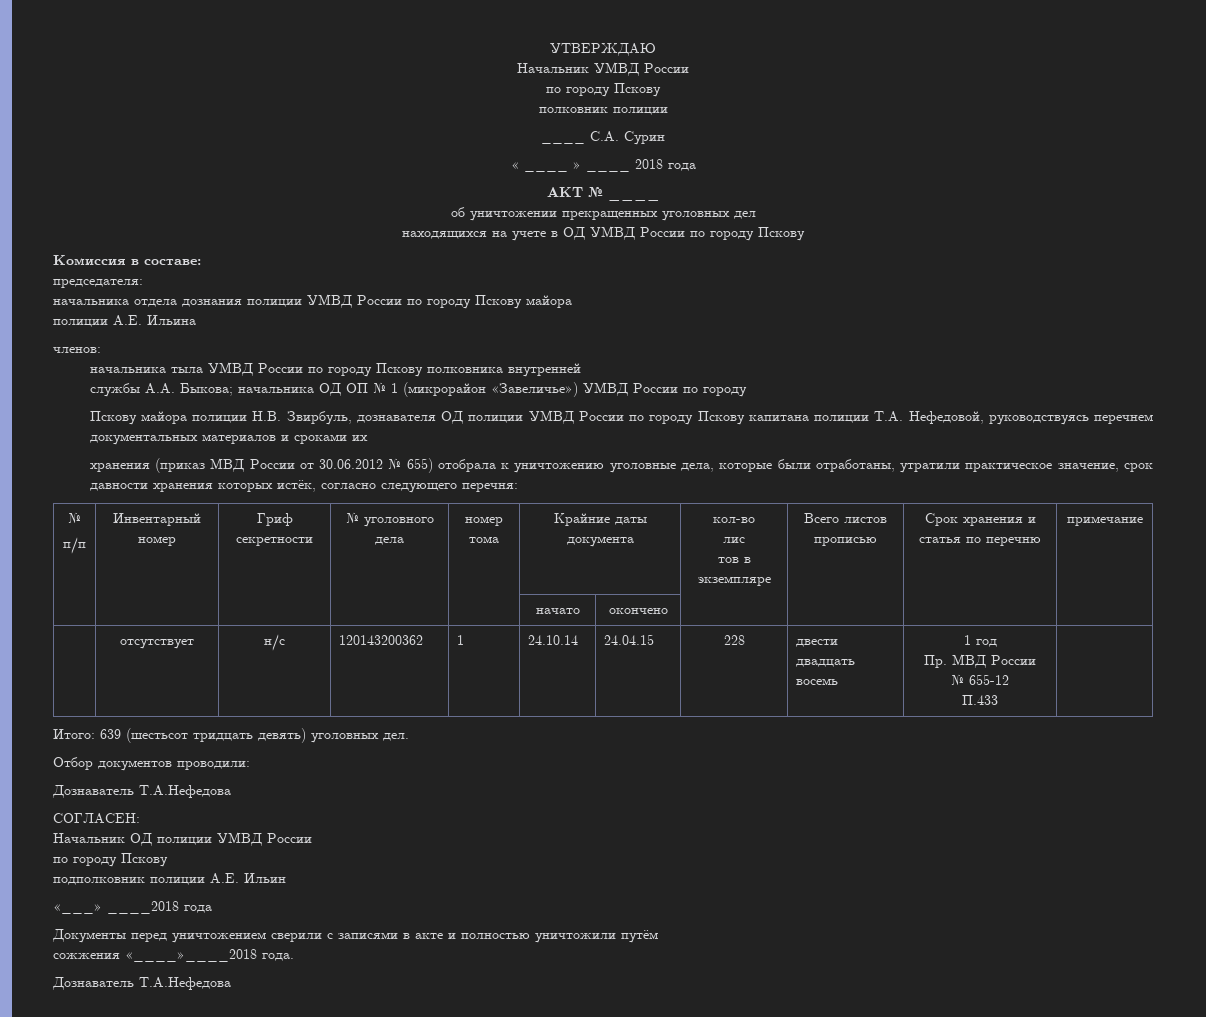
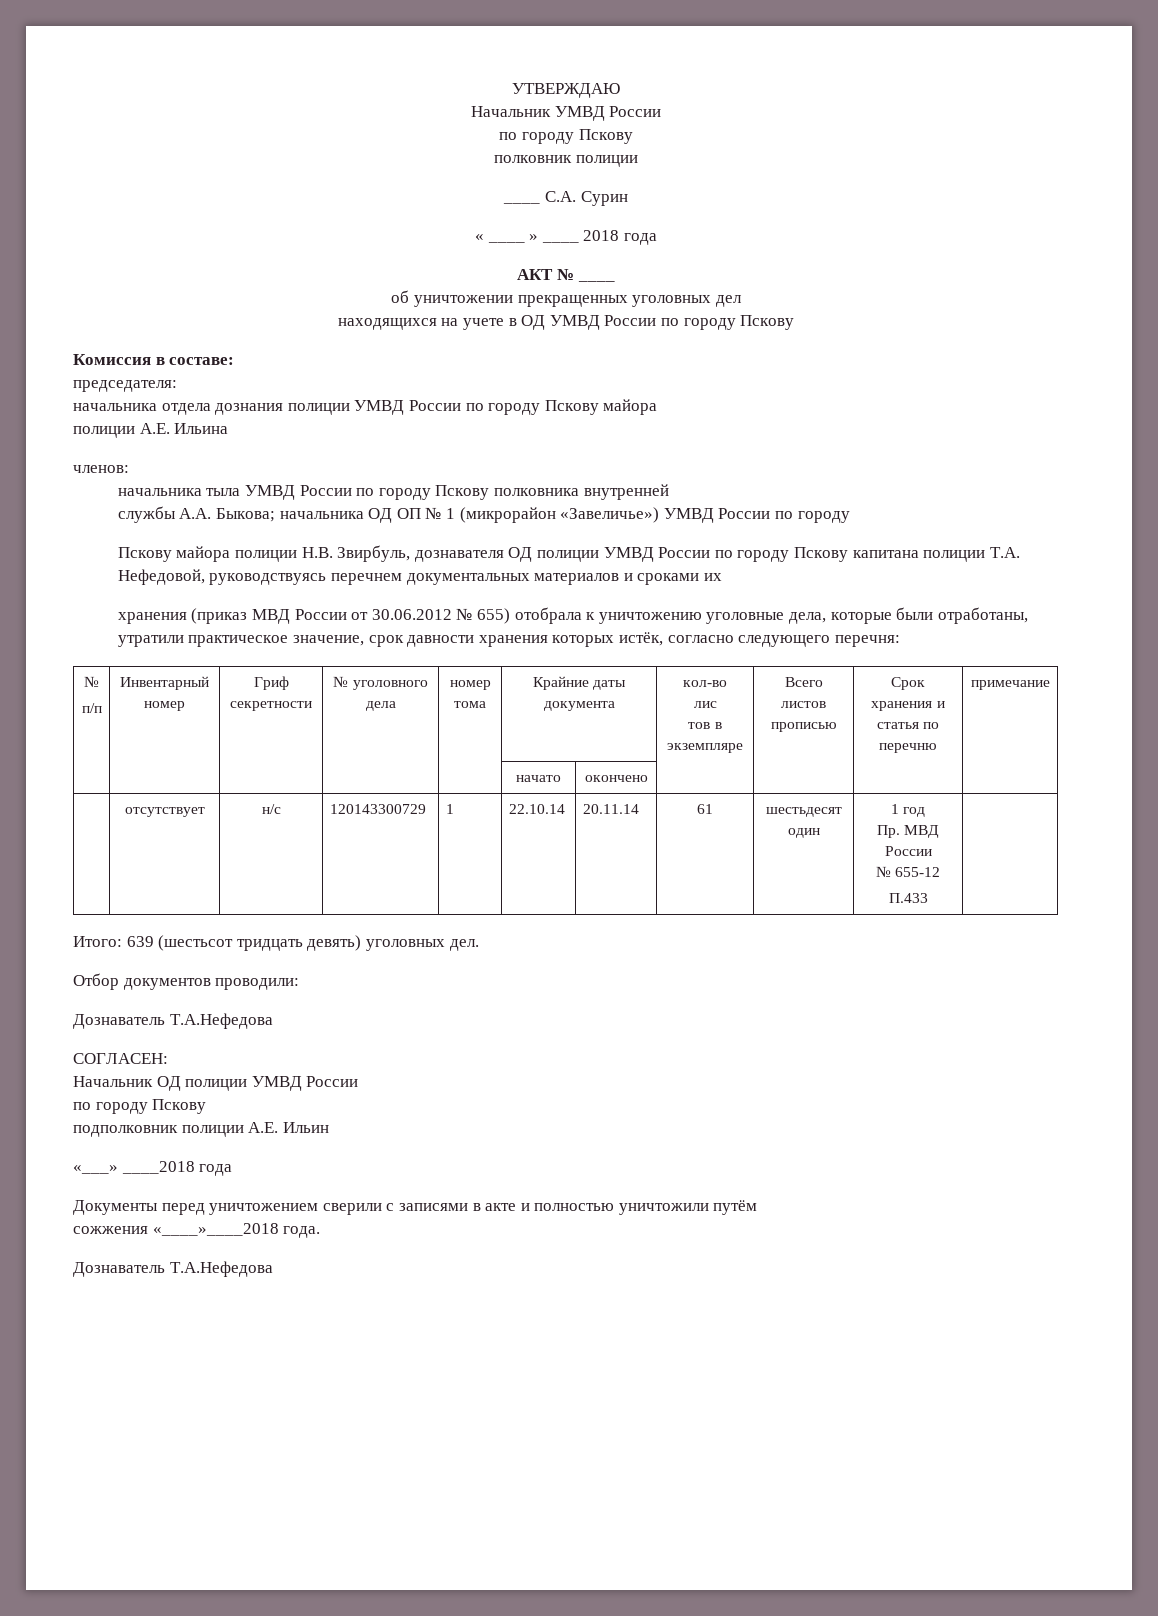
- | отсутствует | н/с | 120143200362 | 1 | 24.10.14 | 24.04.15 | 228 | двести двадцать восемь | 1 год
+ | отсутствует | н/с | 120143300729 | 1 | 22.10.14 | 20.11.14 | 61 | шестьдесят один | 1 год

